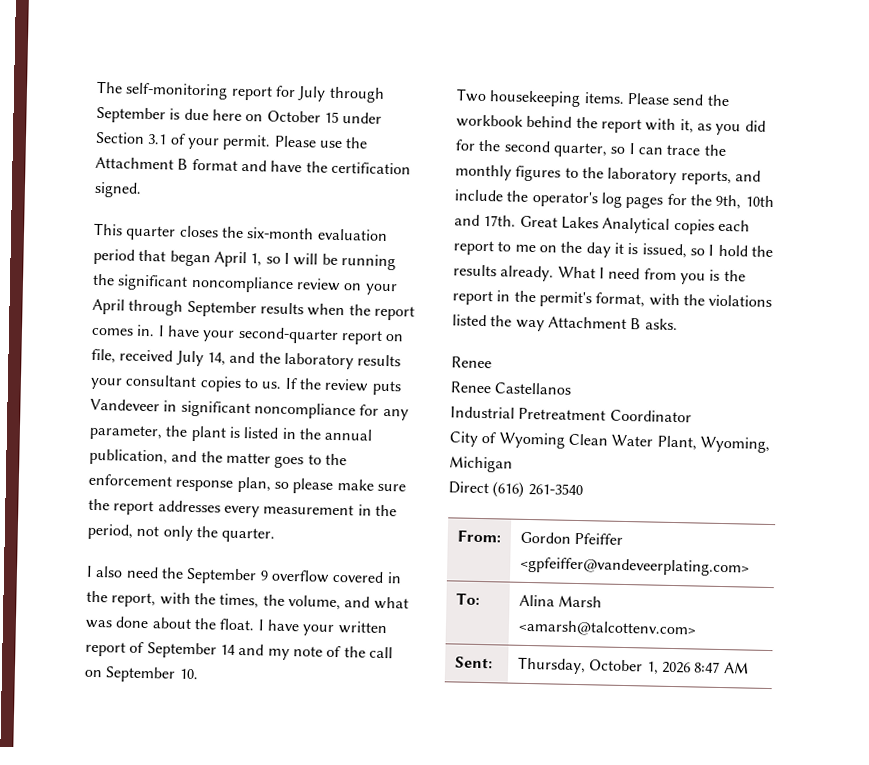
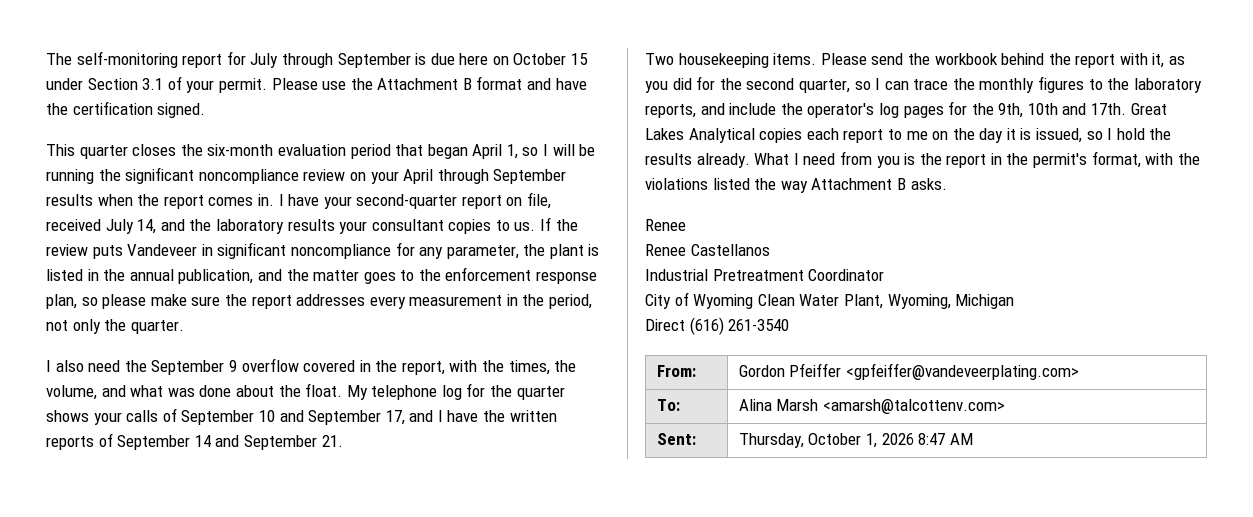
- I have your written report of September 14 and my note of the call on September 10.
+ My telephone log for the quarter shows your calls of September 10 and September 17, and I have the written reports of September 14 and September 21.

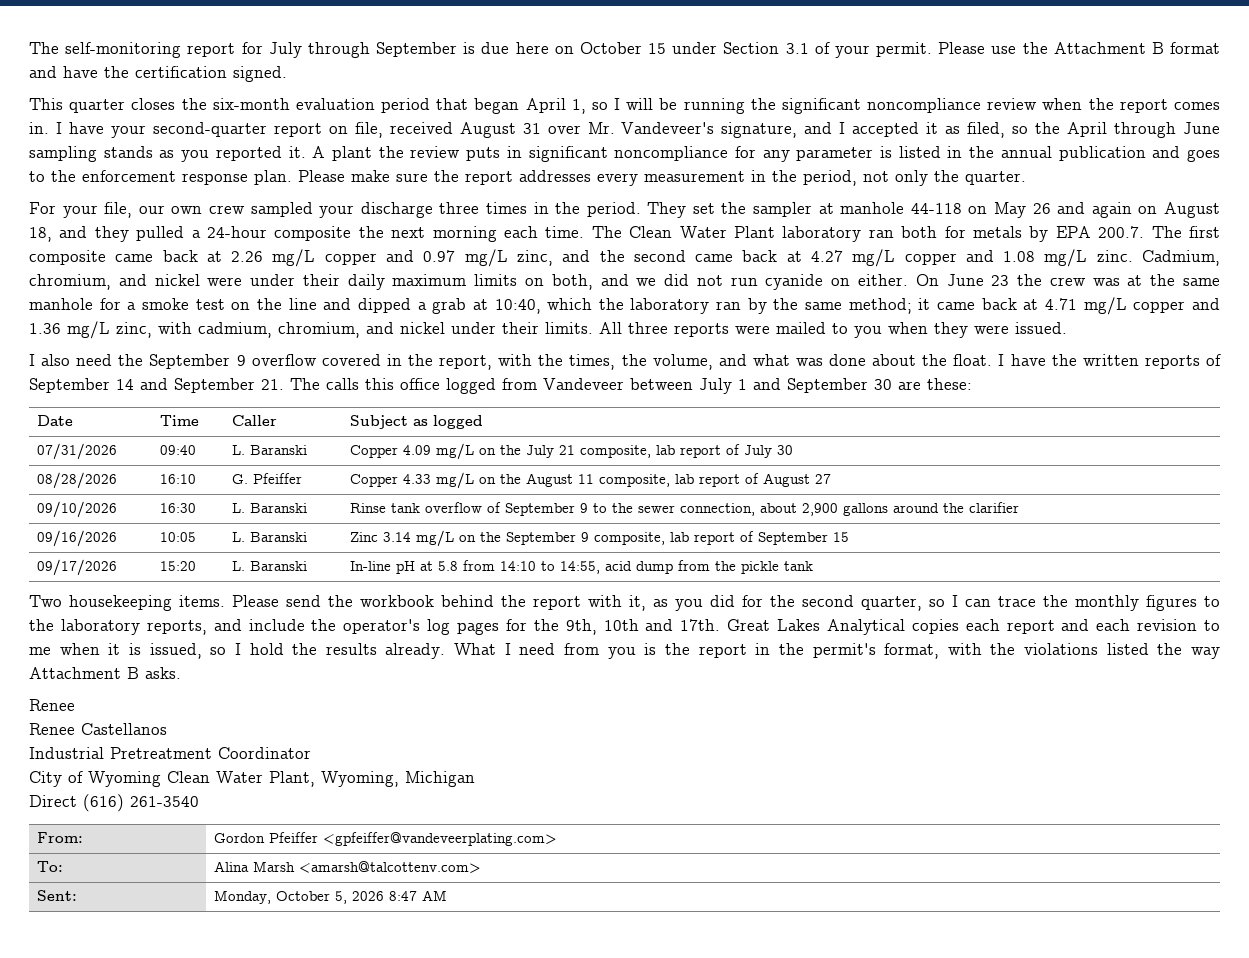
- This quarter closes the six-month evaluation period that began April 1, so I will be running the significant noncompliance review on your April through September results when the report comes in.
+ This quarter closes the six-month evaluation period that began April 1, so I will be running the significant noncompliance review when the report comes in.
- I have your second-quarter report on file, received July 14, and the laboratory results your consultant copies to us. If the review puts Vandeveer in significant noncompliance for any parameter, the plant is listed in the annual publication, and the matter goes to the enforcement response plan, so please make sure the report addresses every measurement in the period, not only the quarter.
+ I have your second-quarter report on file, received August 31 over Mr. Vandeveer's signature, and I accepted it as filed, so the April through June sampling stands as you reported it. A plant the review puts in significant noncompliance for any parameter is listed in the annual publication and goes to the enforcement response plan. Please make sure the report addresses every measurement in the period, not only the quarter.
+ For your file, our own crew sampled your discharge three times in the period. They set the sampler at manhole 44-118 on May 26 and again on August 18, and they pulled a 24-hour composite the next morning each time. The Clean Water Plant laboratory ran both for metals by EPA 200.7. The first composite came back at 2.26 mg/L copper and 0.97 mg/L zinc, and the second came back at 4.27 mg/L copper and 1.08 mg/L zinc. Cadmium, chromium, and nickel were under their daily maximum limits on both, and we did not run cyanide on either. On June 23 the crew was at the same manhole for a smoke test on the line and dipped a grab at 10:40, which the laboratory ran by the same method; it came back at 4.71 mg/L copper and 1.36 mg/L zinc, with cadmium, chromium, and nickel under their limits. All three reports were mailed to you when they were issued.
- My telephone log for the quarter shows your calls of September 10 and September 17, and I have the written reports of September 14 and September 21.
+ I have the written reports of September 14 and September 21. The calls this office logged from Vandeveer between July 1 and September 30 are these:
+ Date | Time | Caller | Subject as logged
+ 07/31/2026 | 09:40 | L. Baranski | Copper 4.09 mg/L on the July 21 composite, lab report of July 30
+ 08/28/2026 | 16:10 | G. Pfeiffer | Copper 4.33 mg/L on the August 11 composite, lab report of August 27
+ 09/10/2026 | 16:30 | L. Baranski | Rinse tank overflow of September 9 to the sewer connection, about 2,900 gallons around the clarifier
+ 09/16/2026 | 10:05 | L. Baranski | Zinc 3.14 mg/L on the September 9 composite, lab report of September 15
+ 09/17/2026 | 15:20 | L. Baranski | In-line pH at 5.8 from 14:10 to 14:55, acid dump from the pickle tank
- Great Lakes Analytical copies each report to me on the day it is issued, so I hold the results already.
+ Great Lakes Analytical copies each report and each revision to me when it is issued, so I hold the results already.
- Sent: | Thursday, October 1, 2026 8:47 AM
+ Sent: | Monday, October 5, 2026 8:47 AM

